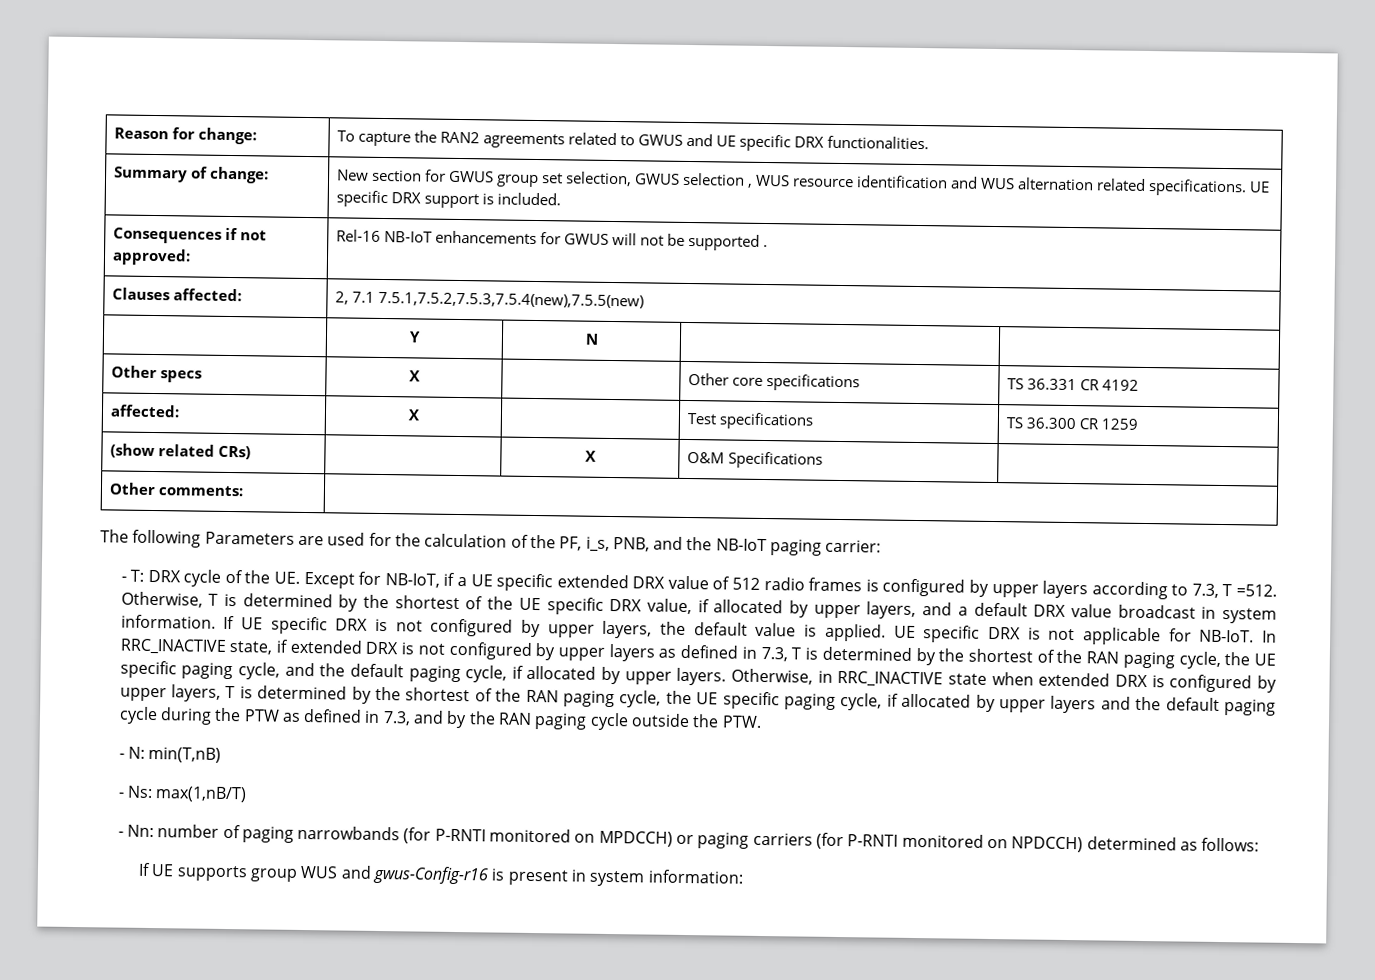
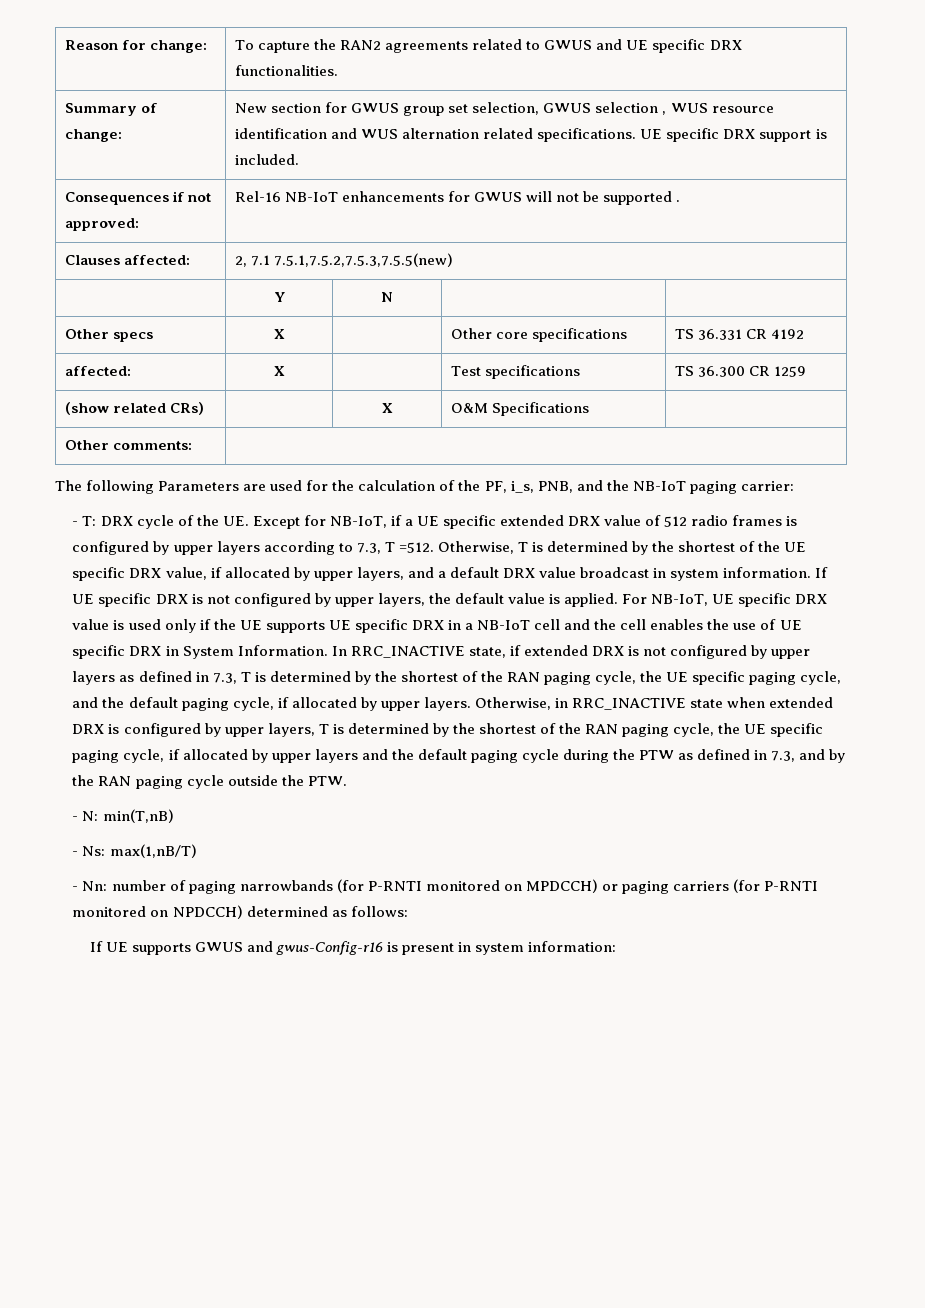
- Clauses affected: | 2, 7.1 7.5.1,7.5.2,7.5.3,7.5.4(new),7.5.5(new)
+ Clauses affected: | 2, 7.1 7.5.1,7.5.2,7.5.3,7.5.5(new)
- UE specific DRX is not applicable for NB-IoT.
+ For NB-IoT, UE specific DRX value is used only if the UE supports UE specific DRX in a NB-IoT cell and the cell enables the use of UE specific DRX in System Information.
- If UE supports group WUS and gwus-Config-r16 is present in system information:
+ If UE supports GWUS and gwus-Config-r16 is present in system information:

